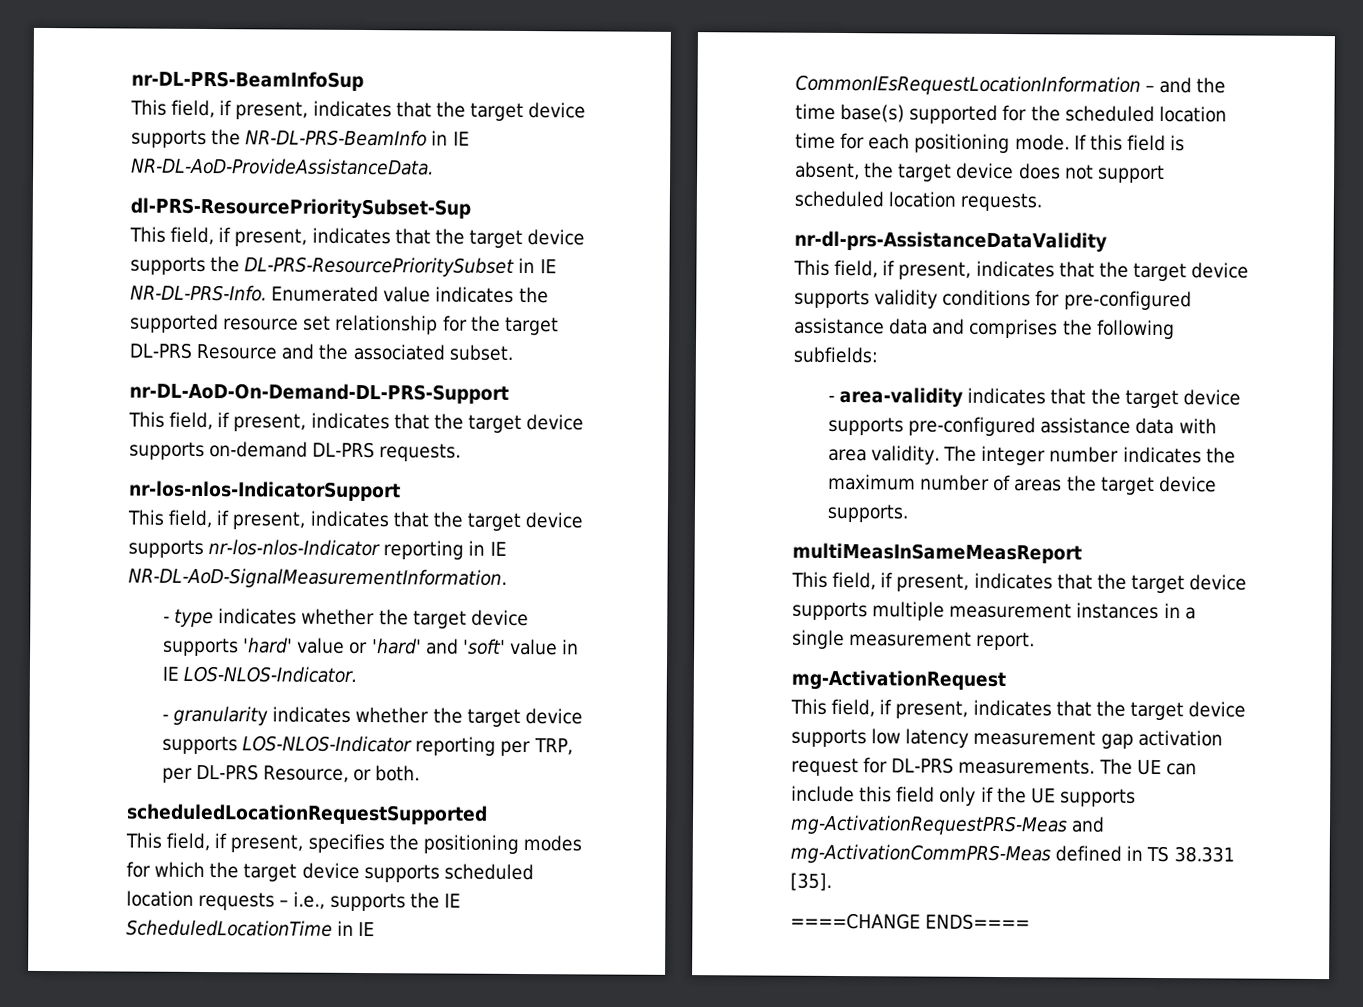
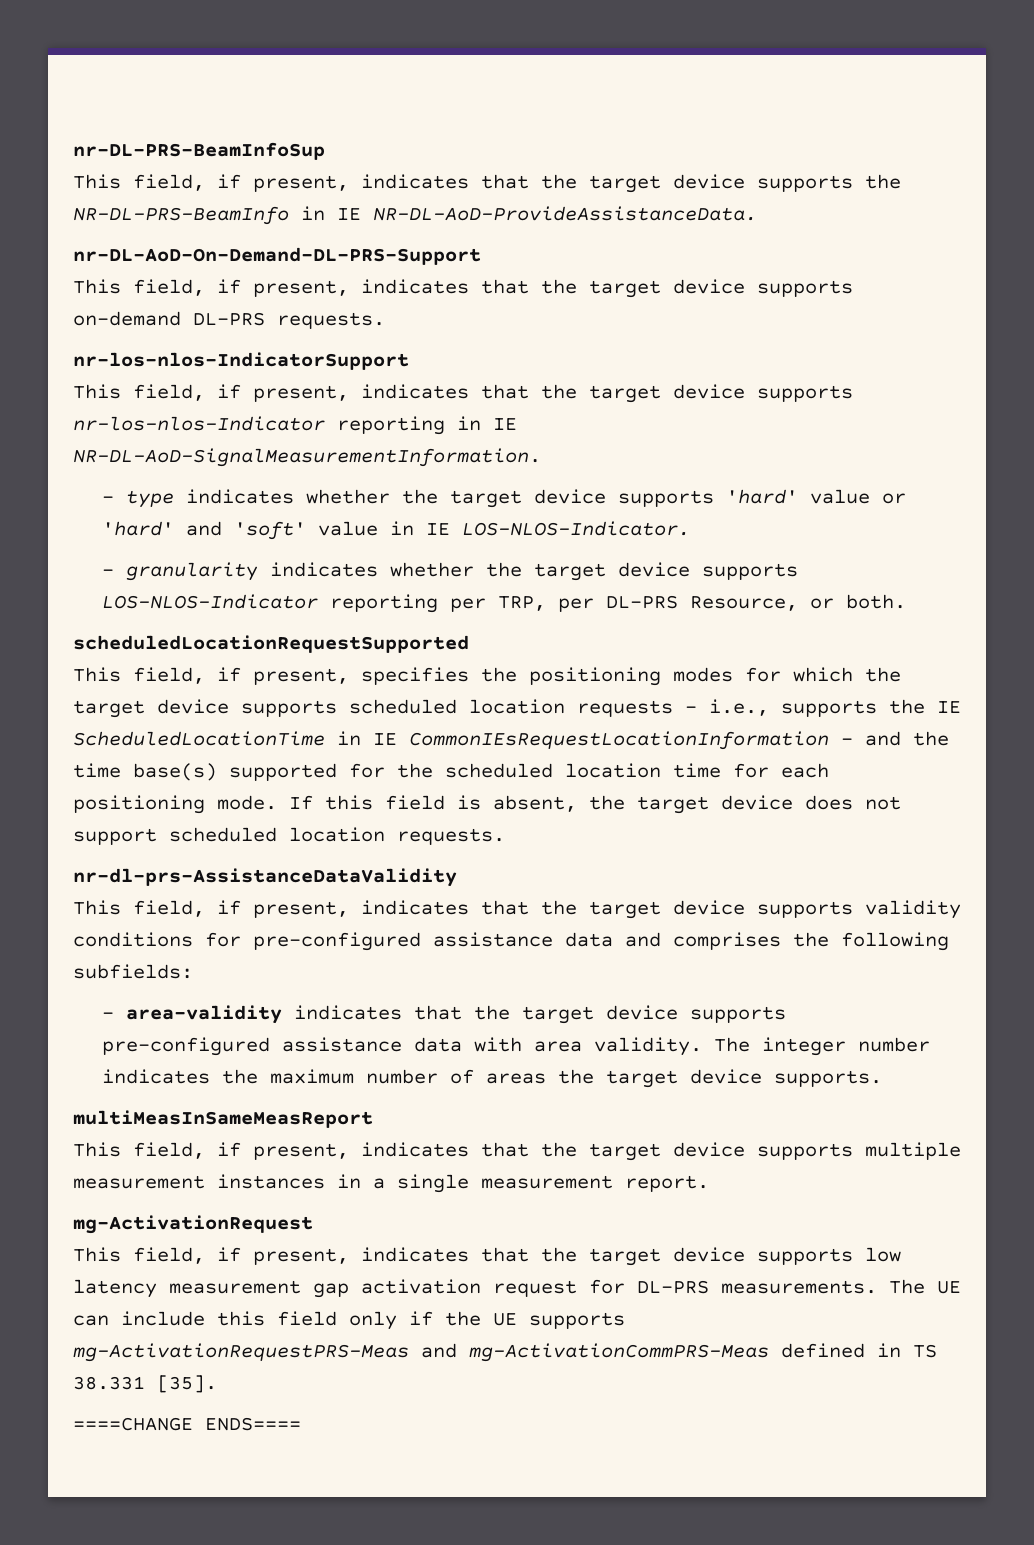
- dl-PRS-ResourcePrioritySubset-Sup
- This field, if present, indicates that the target device supports the DL-PRS-ResourcePrioritySubset in IE NR-DL-PRS-Info. Enumerated value indicates the supported resource set relationship for the target DL-PRS Resource and the associated subset.

